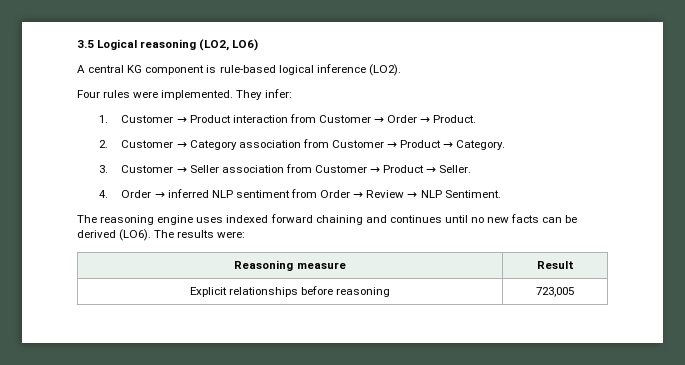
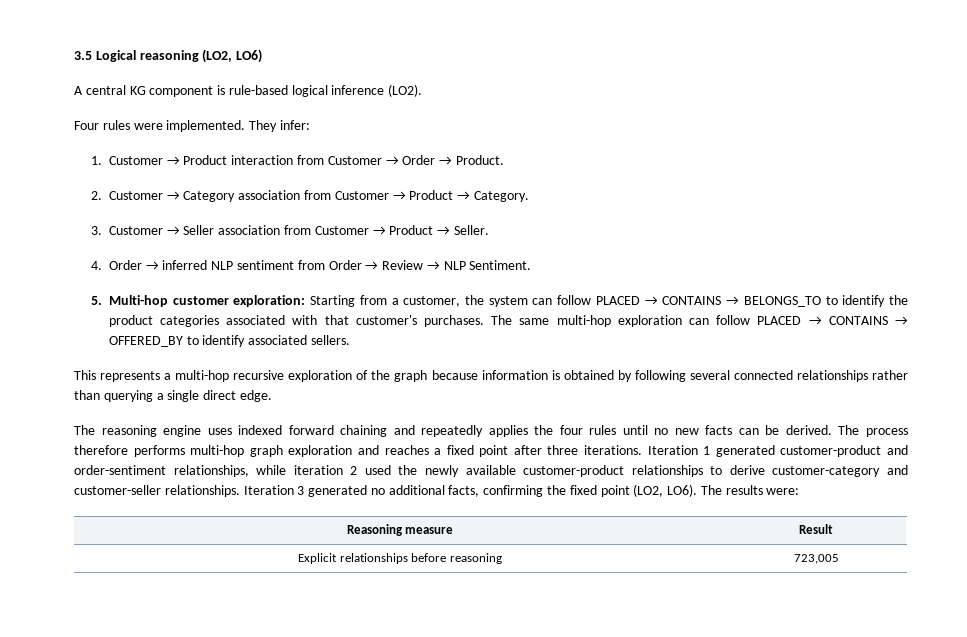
+ 5. Multi-hop customer exploration: Starting from a customer, the system can follow PLACED → CONTAINS → BELONGS_TO to identify the product categories associated with that customer's purchases. The same multi-hop exploration can follow PLACED → CONTAINS → OFFERED_BY to identify associated sellers.
+ This represents a multi-hop recursive exploration of the graph because information is obtained by following several connected relationships rather than querying a single direct edge.
- The reasoning engine uses indexed forward chaining and continues until no new facts can be derived (LO6).
+ The reasoning engine uses indexed forward chaining and repeatedly applies the four rules until no new facts can be derived. The process therefore performs multi-hop graph exploration and reaches a fixed point after three iterations. Iteration 1 generated customer-product and order-sentiment relationships, while iteration 2 used the newly available customer-product relationships to derive customer-category and customer-seller relationships. Iteration 3 generated no additional facts, confirming the fixed point (LO2, LO6).

